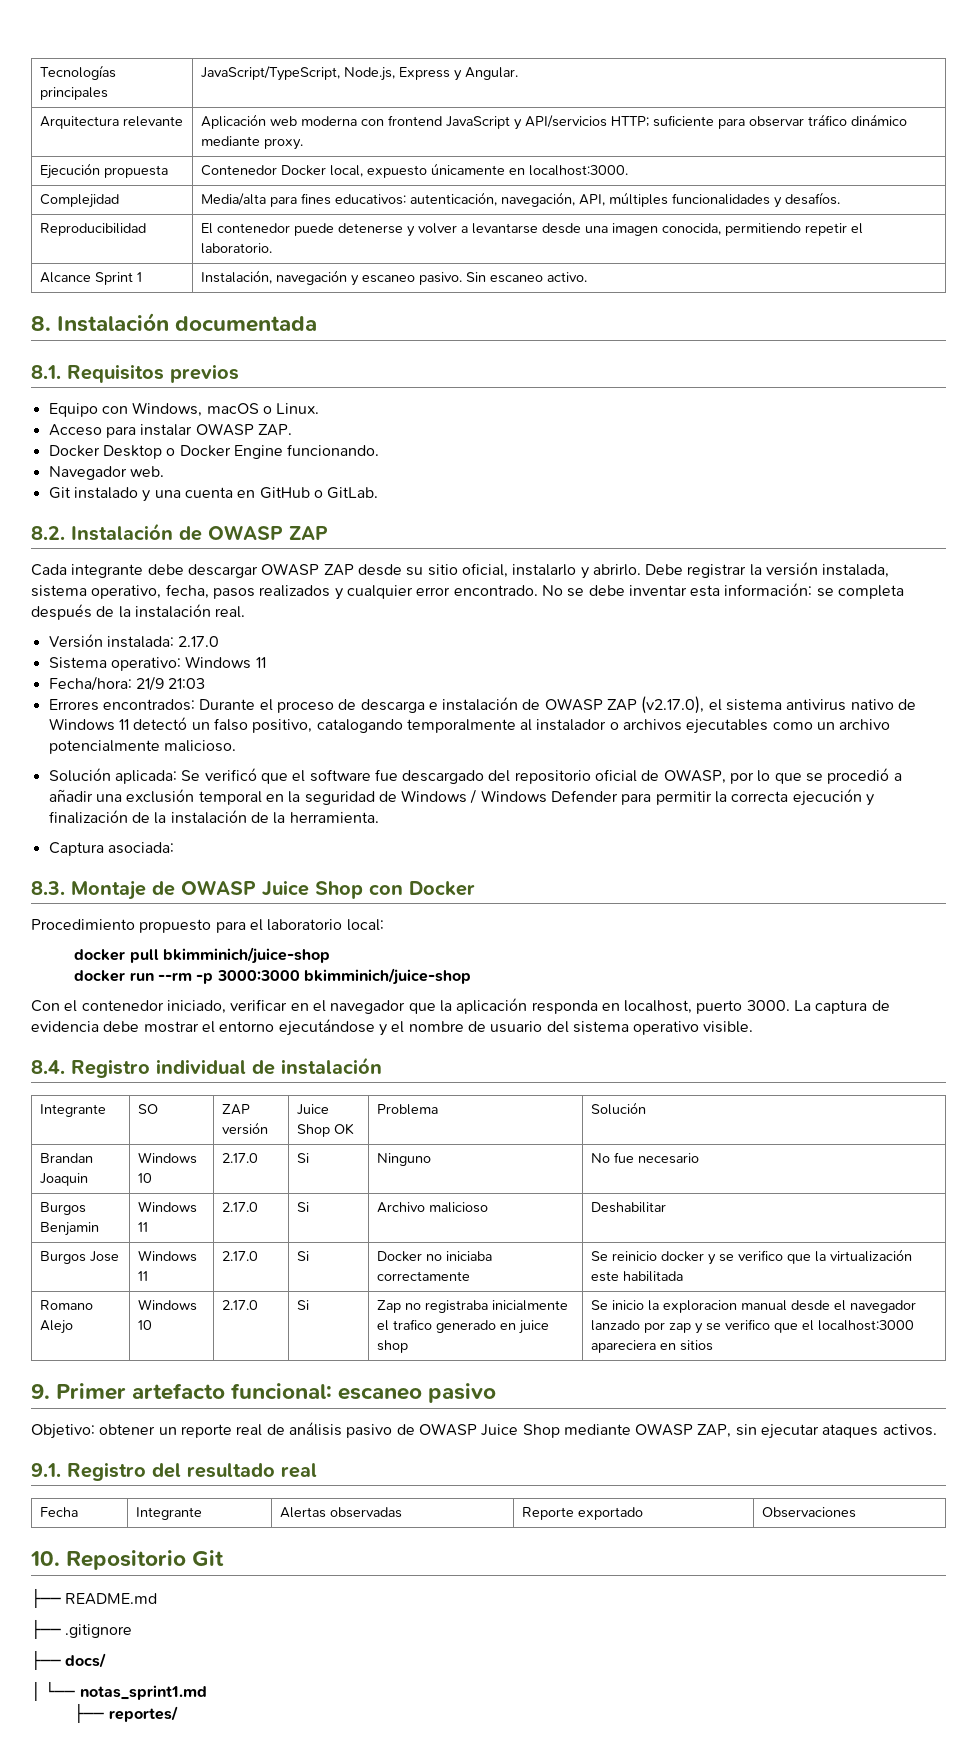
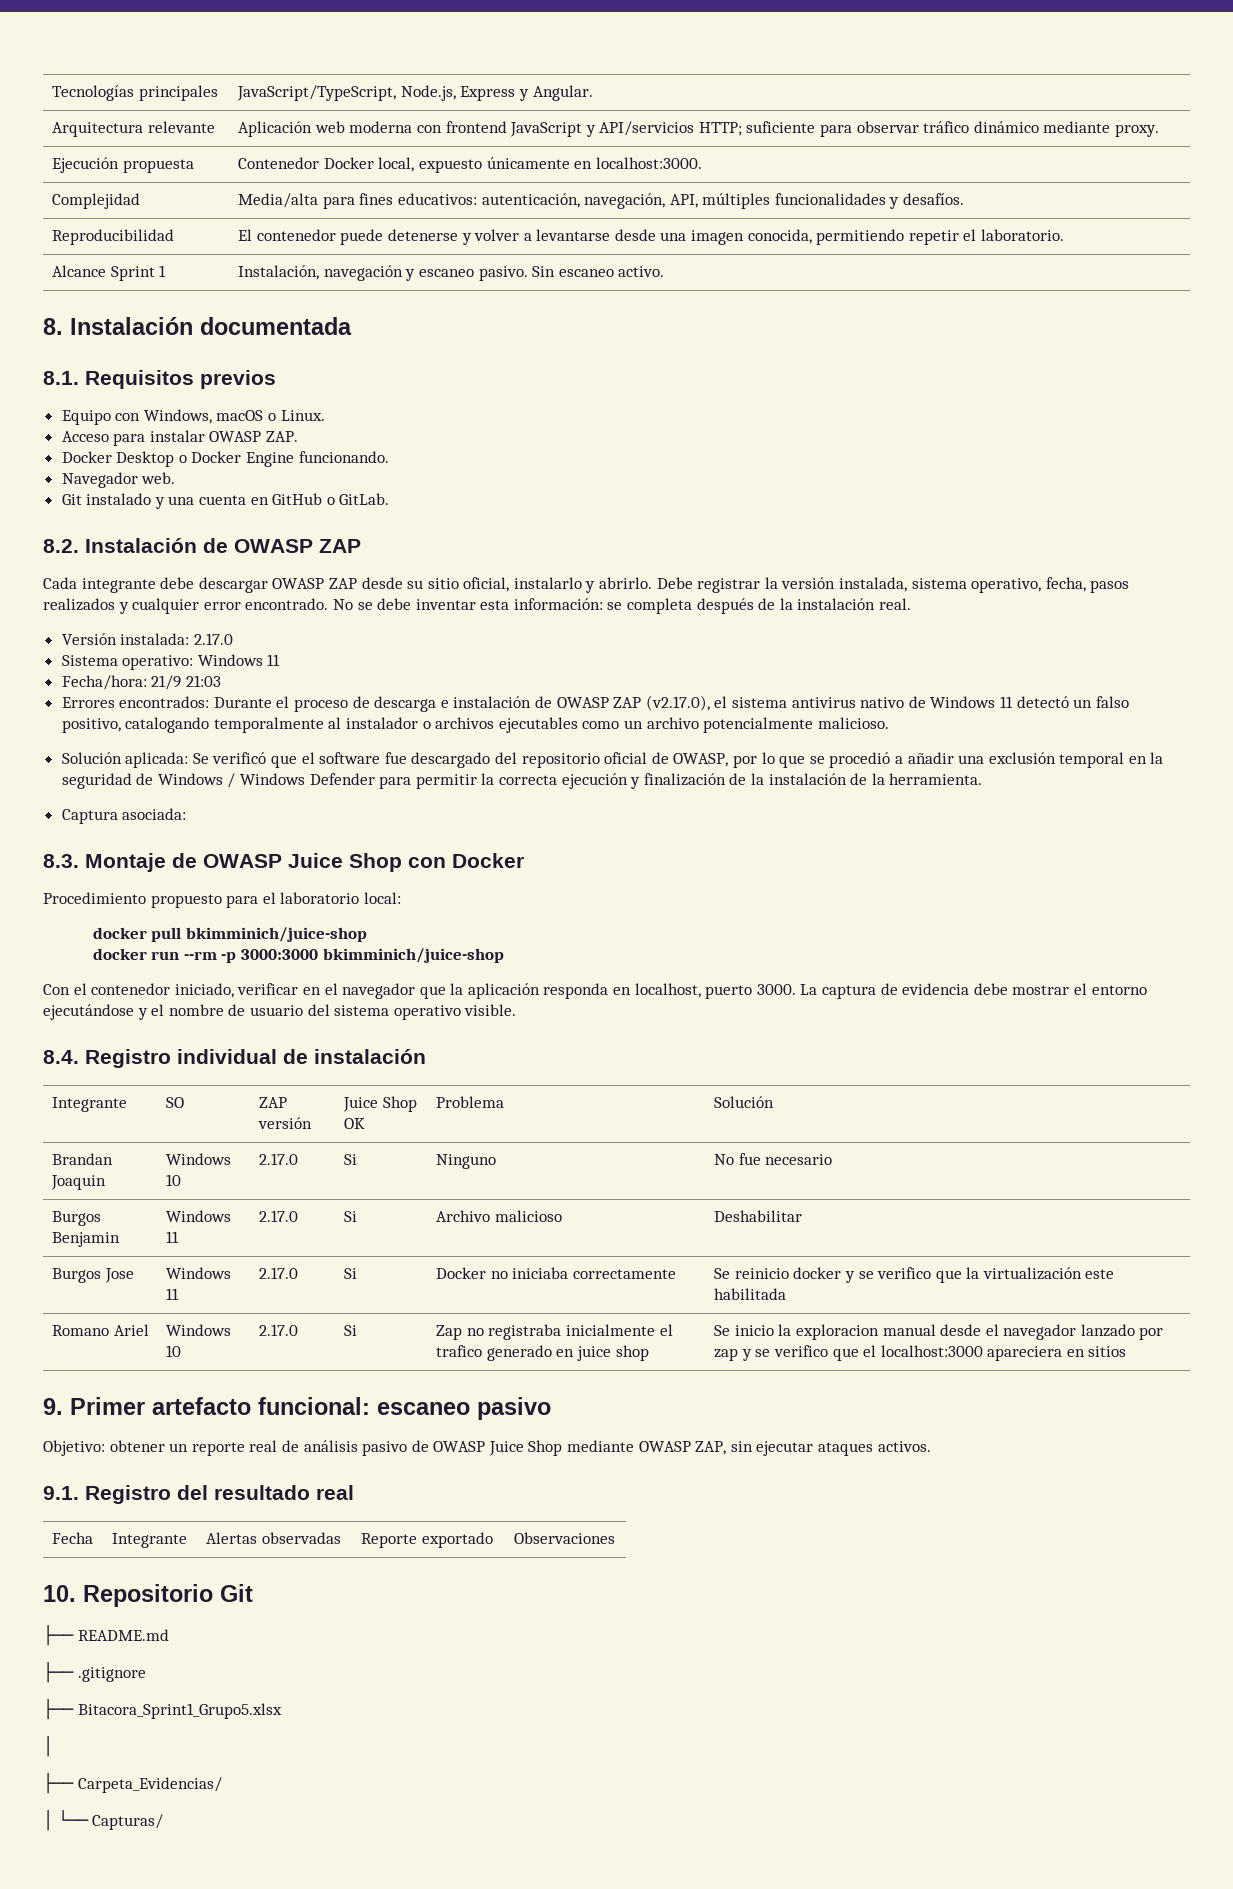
- Romano Alejo | Windows 10 | 2.17.0 | Si | Zap no registraba inicialmente el trafico generado en juice shop | Se inicio la exploracion manual desde el navegador lanzado por zap y se verifico que el localhost:3000 apareciera en sitios
+ Romano Ariel | Windows 10 | 2.17.0 | Si | Zap no registraba inicialmente el trafico generado en juice shop | Se inicio la exploracion manual desde el navegador lanzado por zap y se verifico que el localhost:3000 apareciera en sitios
- ├── docs/
+ ├── Bitacora_Sprint1_Grupo5.xlsx
+ │
+ ├── Carpeta_Evidencias/
- │ └── notas_sprint1.md
- ├── reportes/
+ │ └── Capturas/

